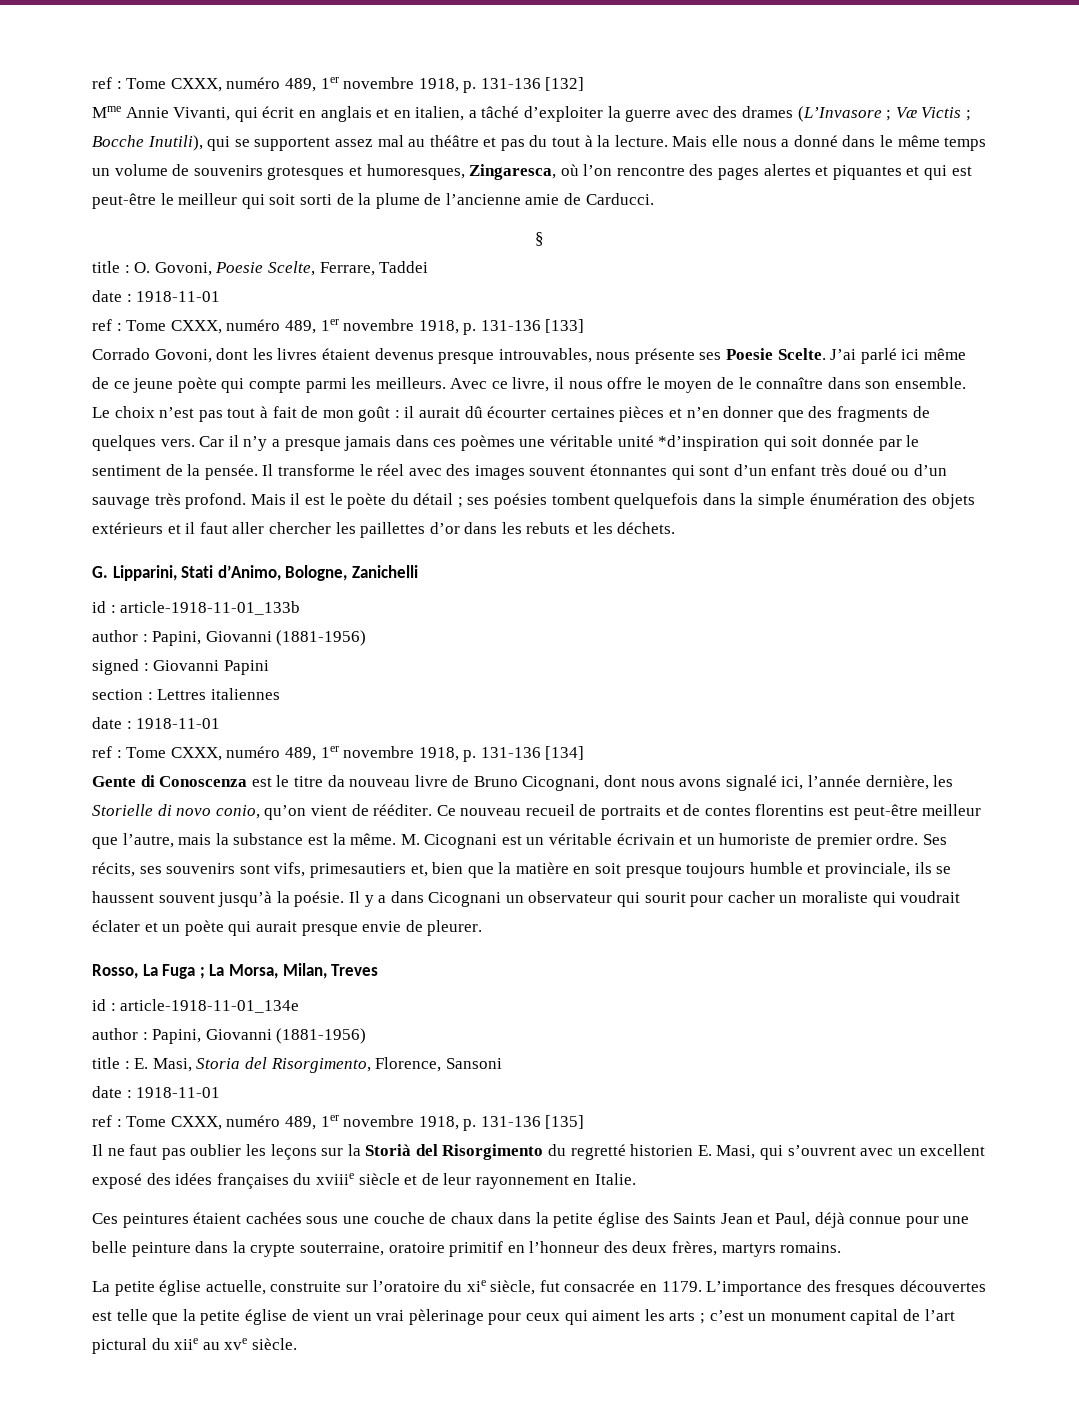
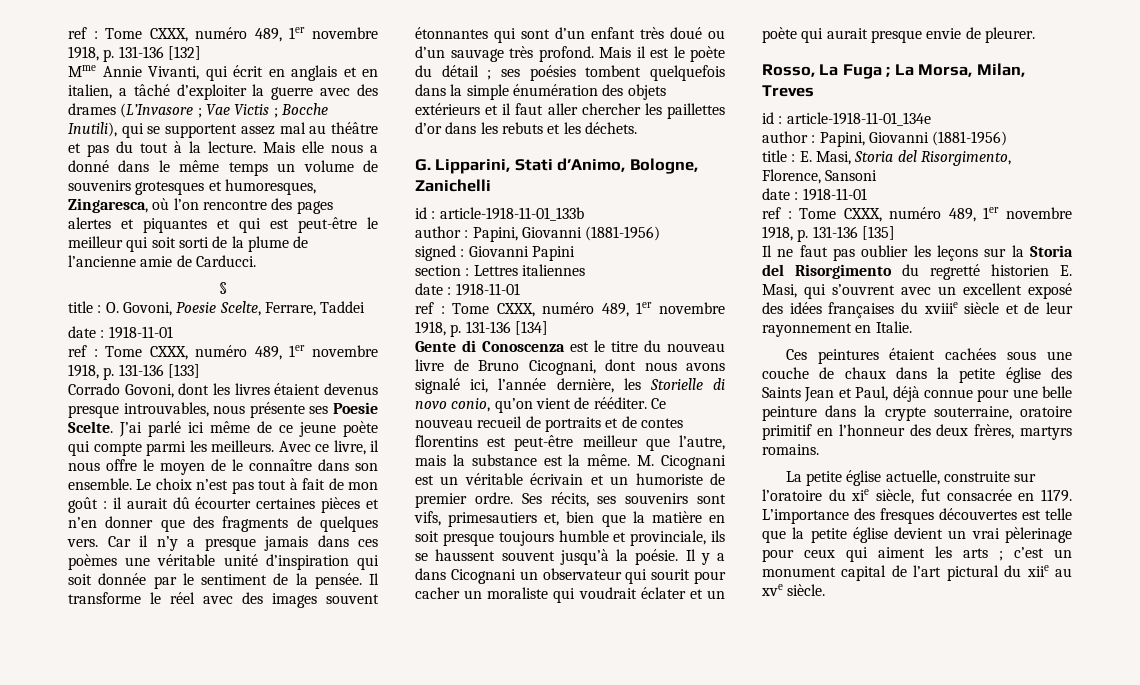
- Mme Annie Vivanti, qui écrit en anglais et en italien, a tâché d’exploiter la guerre avec des drames (L’Invasore ; Væ Victis ; Bocche Inutili), qui se supportent assez mal au théâtre et pas du tout à la lecture.
+ Mme Annie Vivanti, qui écrit en anglais et en italien, a tâché d’exploiter la guerre avec des drames (L’Invasore ; Vae Victis ; Bocche Inutili), qui se supportent assez mal au théâtre et pas du tout à la lecture.
- Car il n’y a presque jamais dans ces poèmes une véritable unité *d’inspiration qui soit donnée par le sentiment de la pensée.
+ Car il n’y a presque jamais dans ces poèmes une véritable unité d’inspiration qui soit donnée par le sentiment de la pensée.
- Gente di Conoscenza est le titre da nouveau livre de Bruno Cicognani, dont nous avons signalé ici, l’année dernière, les Storielle di novo conio, qu’on vient de rééditer.
+ Gente di Conoscenza est le titre du nouveau livre de Bruno Cicognani, dont nous avons signalé ici, l’année dernière, les Storielle di novo conio, qu’on vient de rééditer.
- Il ne faut pas oublier les leçons sur la Storià del Risorgimento du regretté historien E. Masi, qui s’ouvrent avec un excellent exposé des idées françaises du xviiie siècle et de leur rayonnement en Italie.
+ Il ne faut pas oublier les leçons sur la Storia del Risorgimento du regretté historien E. Masi, qui s’ouvrent avec un excellent exposé des idées françaises du xviiie siècle et de leur rayonnement en Italie.
- L’importance des fresques découvertes est telle que la petite église de vient un vrai pèlerinage pour ceux qui aiment les arts ; c’est un monument capital de l’art pictural du xiie au xve siècle.
+ L’importance des fresques découvertes est telle que la petite église devient un vrai pèlerinage pour ceux qui aiment les arts ; c’est un monument capital de l’art pictural du xiie au xve siècle.

